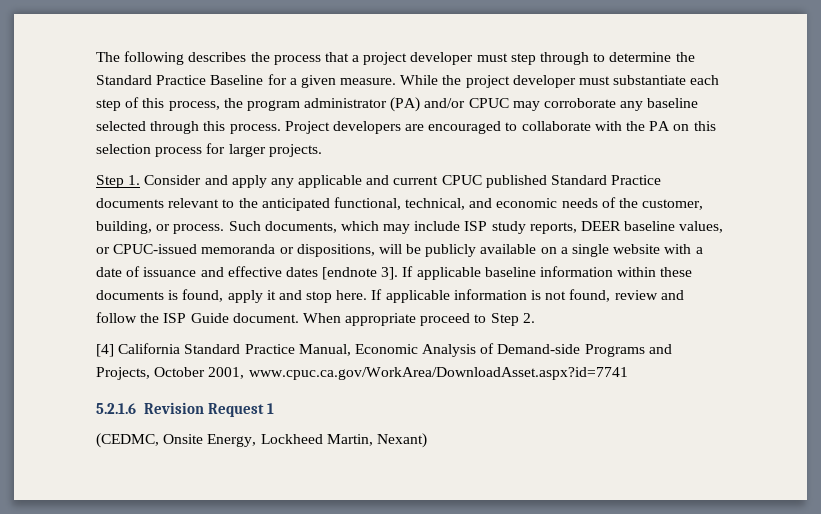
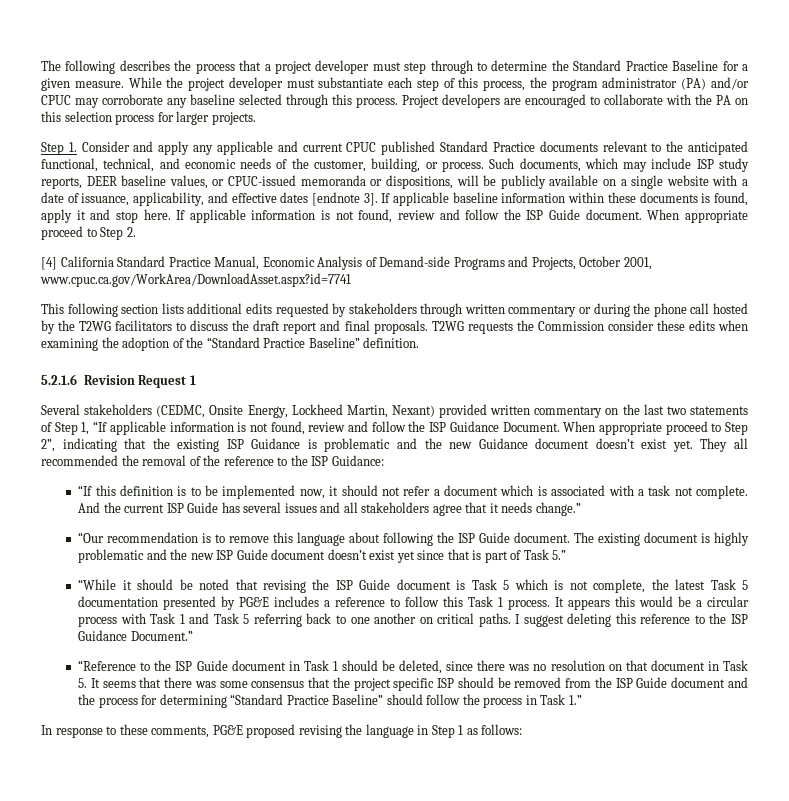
- Such documents, which may include ISP study reports, DEER baseline values, or CPUC-issued memoranda or dispositions, will be publicly available on a single website with a date of issuance and effective dates [endnote 3].
+ Such documents, which may include ISP study reports, DEER baseline values, or CPUC-issued memoranda or dispositions, will be publicly available on a single website with a date of issuance, applicability, and effective dates [endnote 3].
+ This following section lists additional edits requested by stakeholders through written commentary or during the phone call hosted by the T2WG facilitators to discuss the draft report and final proposals. T2WG requests the Commission consider these edits when examining the adoption of the “Standard Practice Baseline” definition.
- (CEDMC, Onsite Energy, Lockheed Martin, Nexant)
+ Several stakeholders (CEDMC, Onsite Energy, Lockheed Martin, Nexant) provided written commentary on the last two statements of Step 1, “If applicable information is not found, review and follow the ISP Guidance Document. When appropriate proceed to Step 2”, indicating that the existing ISP Guidance is problematic and the new Guidance document doesn’t exist yet. They all recommended the removal of the reference to the ISP Guidance:
+ “If this definition is to be implemented now, it should not refer a document which is associated with a task not complete. And the current ISP Guide has several issues and all stakeholders agree that it needs change.”
+ “Our recommendation is to remove this language about following the ISP Guide document. The existing document is highly problematic and the new ISP Guide document doesn’t exist yet since that is part of Task 5.”
+ “While it should be noted that revising the ISP Guide document is Task 5 which is not complete, the latest Task 5 documentation presented by PG&E includes a reference to follow this Task 1 process. It appears this would be a circular process with Task 1 and Task 5 referring back to one another on critical paths. I suggest deleting this reference to the ISP Guidance Document.”
+ “Reference to the ISP Guide document in Task 1 should be deleted, since there was no resolution on that document in Task 5. It seems that there was some consensus that the project specific ISP should be removed from the ISP Guide document and the process for determining “Standard Practice Baseline” should follow the process in Task 1.”
+ In response to these comments, PG&E proposed revising the language in Step 1 as follows:

